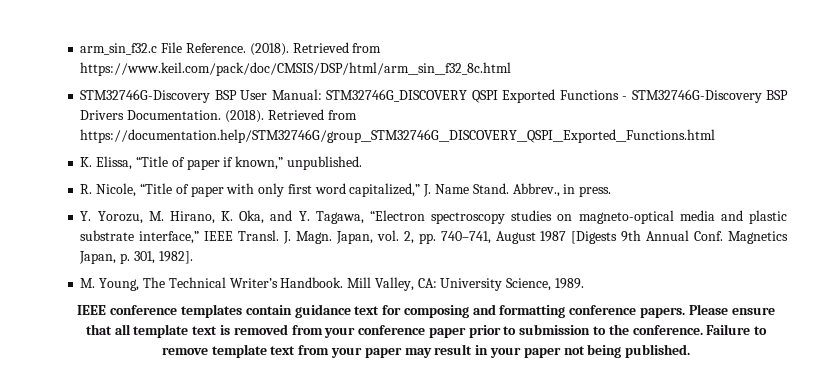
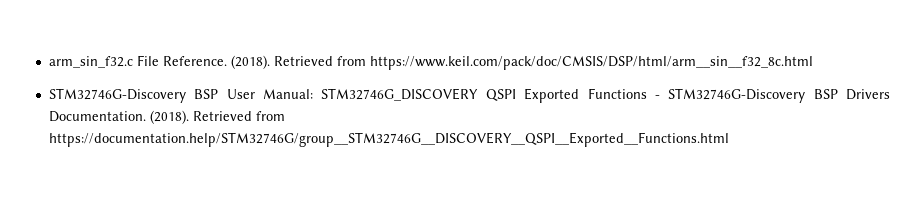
- K. Elissa, “Title of paper if known,” unpublished.
- R. Nicole, “Title of paper with only first word capitalized,” J. Name Stand. Abbrev., in press.
- Y. Yorozu, M. Hirano, K. Oka, and Y. Tagawa, “Electron spectroscopy studies on magneto-optical media and plastic substrate interface,” IEEE Transl. J. Magn. Japan, vol. 2, pp. 740–741, August 1987 [Digests 9th Annual Conf. Magnetics Japan, p. 301, 1982].
- M. Young, The Technical Writer’s Handbook. Mill Valley, CA: University Science, 1989.
- IEEE conference templates contain guidance text for composing and formatting conference papers. Please ensure that all template text is removed from your conference paper prior to submission to the conference. Failure to remove template text from your paper may result in your paper not being published.

